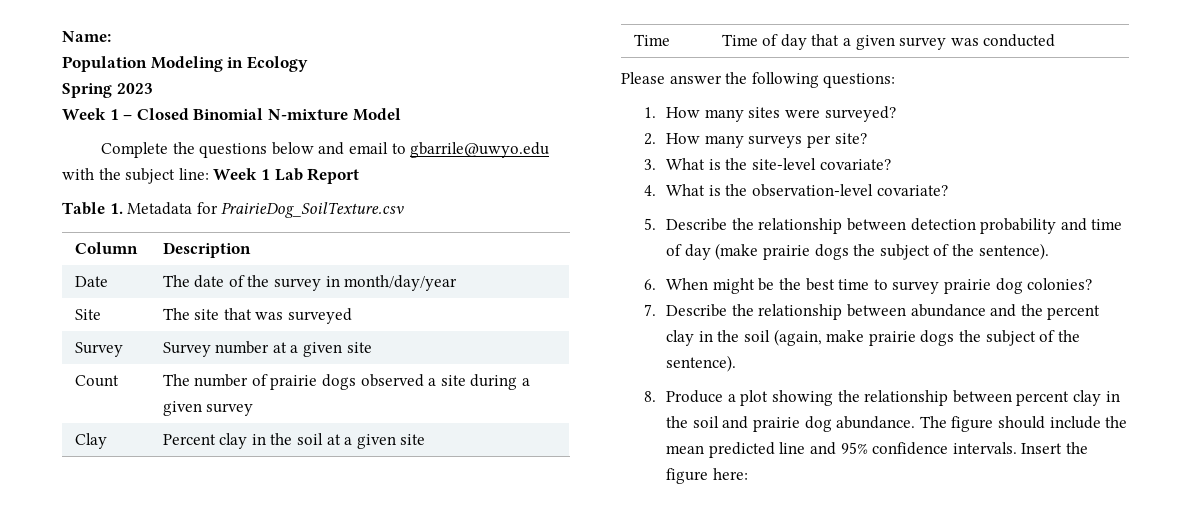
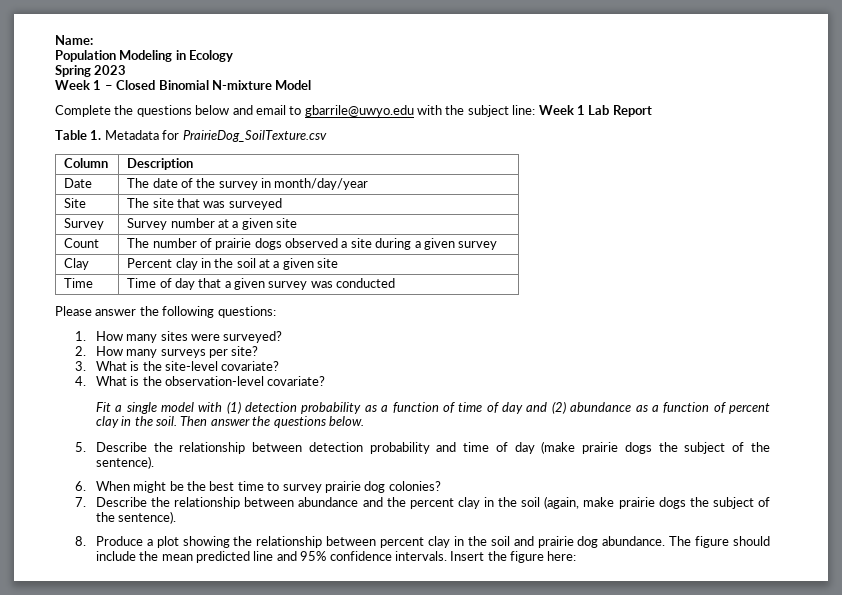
+ Fit a single model with (1) detection probability as a function of time of day and (2) abundance as a function of percent clay in the soil. Then answer the questions below.

